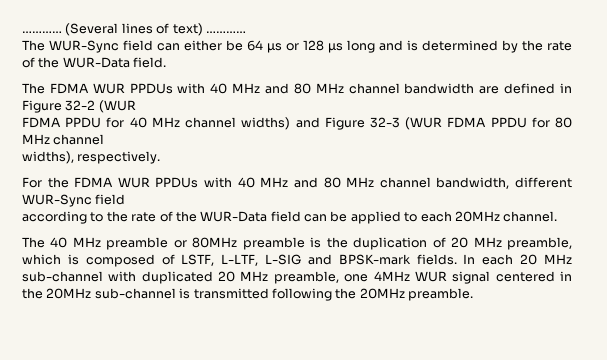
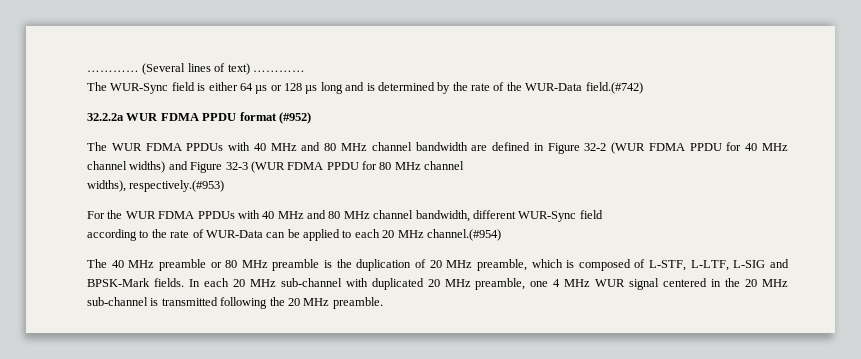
- The WUR-Sync field can either be 64 µs or 128 µs long and is determined by the rate of the WUR-Data field.
- The FDMA WUR PPDUs with 40 MHz and 80 MHz channel bandwidth are defined in Figure 32-2 (WUR
- FDMA PPDU for 40 MHz channel widths) and Figure 32-3 (WUR FDMA PPDU for 80 MHz channel
+ The WUR-Sync field is either 64 µs or 128 µs long and is determined by the rate of the WUR-Data field.(#742)
+ 32.2.2a WUR FDMA PPDU format (#952)
+ The WUR FDMA PPDUs with 40 MHz and 80 MHz channel bandwidth are defined in Figure 32-2 (WUR FDMA PPDU for 40 MHz channel widths) and Figure 32-3 (WUR FDMA PPDU for 80 MHz channel
- widths), respectively.
+ widths), respectively.(#953)
- For the FDMA WUR PPDUs with 40 MHz and 80 MHz channel bandwidth, different WUR-Sync field
+ For the WUR FDMA PPDUs with 40 MHz and 80 MHz channel bandwidth, different WUR-Sync field
- according to the rate of the WUR-Data field can be applied to each 20MHz channel.
+ according to the rate of WUR-Data can be applied to each 20 MHz channel.(#954)
- The 40 MHz preamble or 80MHz preamble is the duplication of 20 MHz preamble, which is composed of LSTF, L-LTF, L-SIG and BPSK-mark fields.
+ The 40 MHz preamble or 80 MHz preamble is the duplication of 20 MHz preamble, which is composed of L-STF, L-LTF, L-SIG and BPSK-Mark fields.
- In each 20 MHz sub-channel with duplicated 20 MHz preamble, one 4MHz WUR signal centered in the 20MHz sub-channel is transmitted following the 20MHz preamble.
+ In each 20 MHz sub-channel with duplicated 20 MHz preamble, one 4 MHz WUR signal centered in the 20 MHz sub-channel is transmitted following the 20 MHz preamble.

